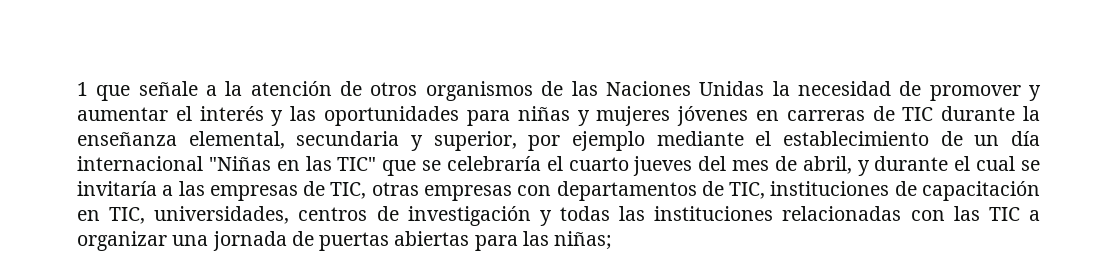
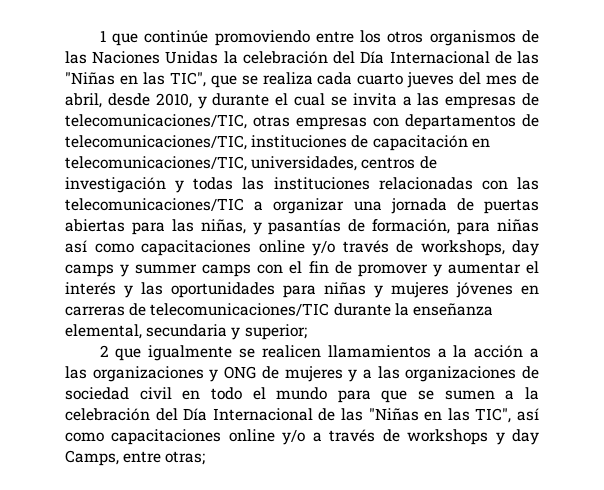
- 1 que señale a la atención de otros organismos de las Naciones Unidas la necesidad de promover y aumentar el interés y las oportunidades para niñas y mujeres jóvenes en carreras de TIC durante la enseñanza elemental, secundaria y superior, por ejemplo mediante el establecimiento de un día internacional "Niñas en las TIC" que se celebraría el cuarto jueves del mes de abril, y durante el cual se invitaría a las empresas de TIC, otras empresas con departamentos de TIC, instituciones de capacitación en TIC, universidades, centros de investigación y todas las instituciones relacionadas con las TIC a organizar una jornada de puertas abiertas para las niñas;
+ 1 que continúe promoviendo entre los otros organismos de las Naciones Unidas la celebración del Día Internacional de las "Niñas en las TIC", que se realiza cada cuarto jueves del mes de abril, desde 2010, y durante el cual se invita a las empresas de telecomunicaciones/TIC, otras empresas con departamentos de telecomunicaciones/TIC, instituciones de capacitación en telecomunicaciones/TIC, universidades, centros de investigación y todas las instituciones relacionadas con las telecomunicaciones/TIC a organizar una jornada de puertas abiertas para las niñas, y pasantías de formación, para niñas así como capacitaciones online y/o través de workshops, day camps y summer camps con el fin de promover y aumentar el interés y las oportunidades para niñas y mujeres jóvenes en carreras de telecomunicaciones/TIC durante la enseñanza elemental, secundaria y superior;
+ 2 que igualmente se realicen llamamientos a la acción a las organizaciones y ONG de mujeres y a las organizaciones de sociedad civil en todo el mundo para que se sumen a la celebración del Día Internacional de las "Niñas en las TIC", así como capacitaciones online y/o a través de workshops y day Camps, entre otras;

